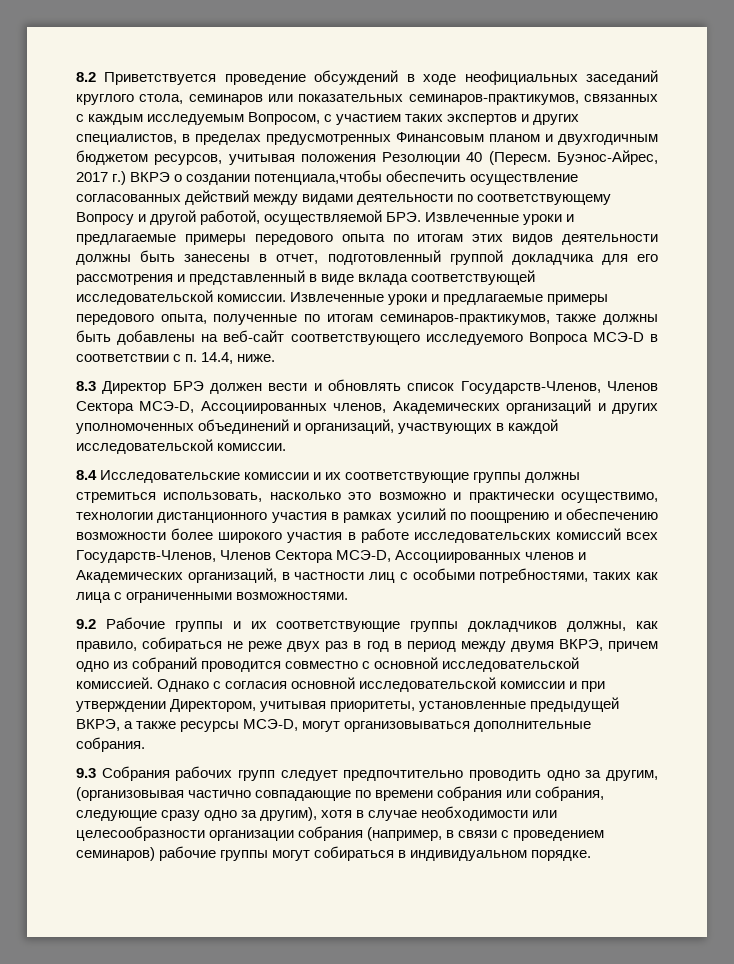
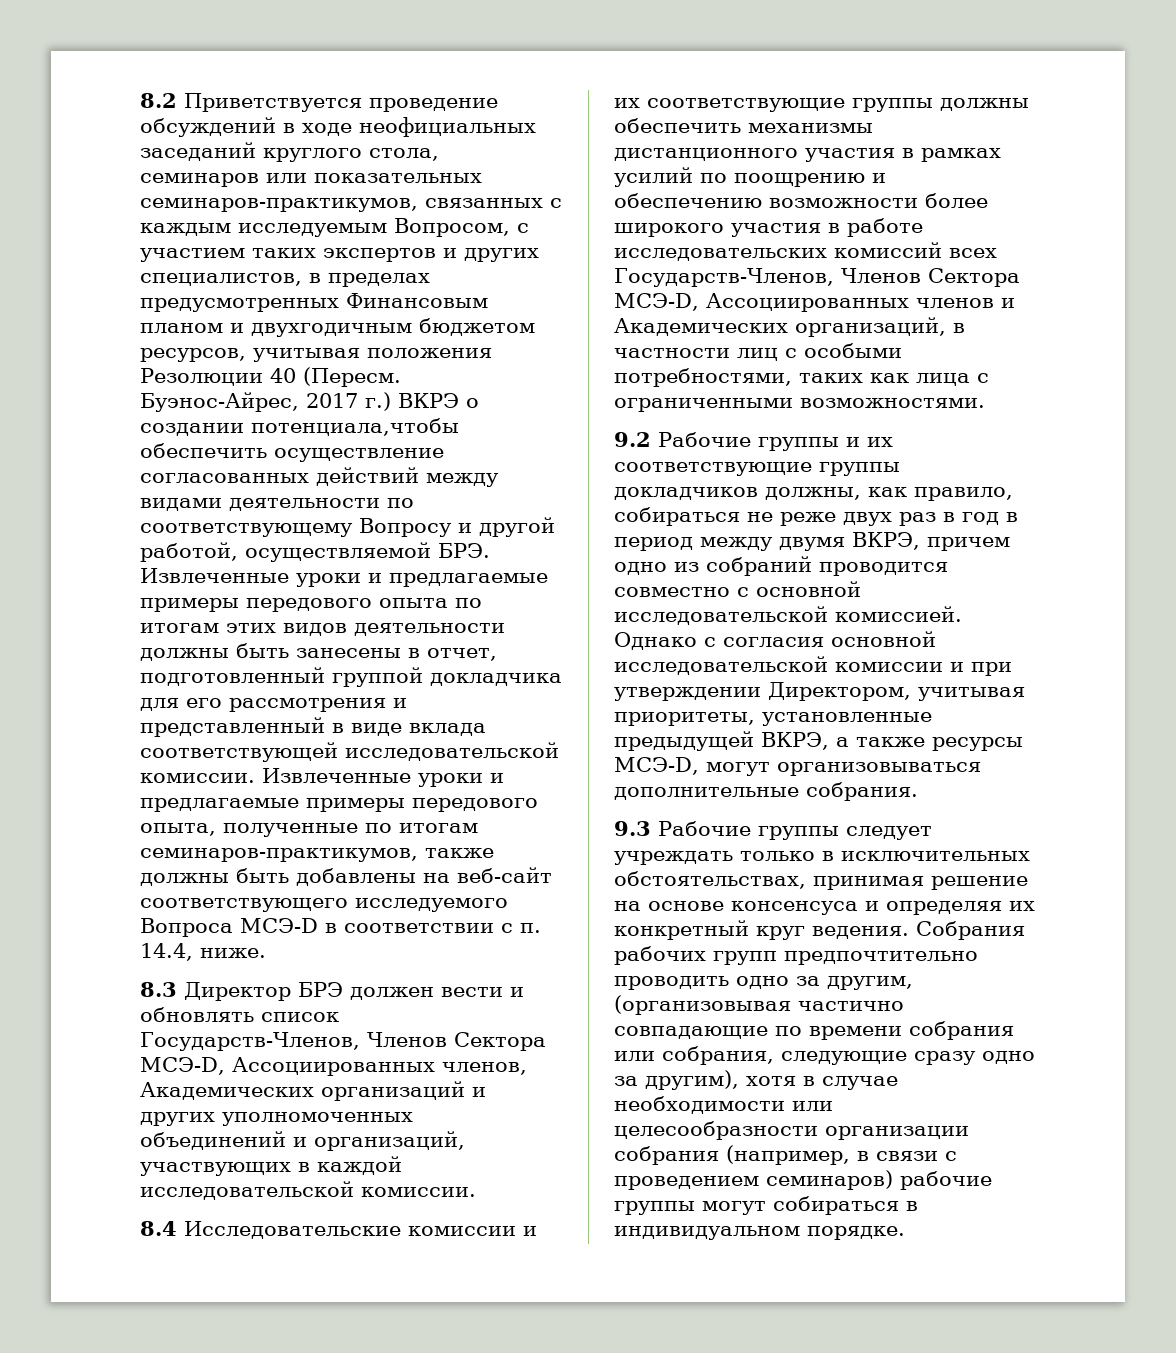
- 8.4 Исследовательские комиссии и их соответствующие группы должны стремиться использовать, насколько это возможно и практически осуществимо, технологии дистанционного участия в рамках усилий по поощрению и обеспечению возможности более широкого участия в работе исследовательских комиссий всех Государств-Членов, Членов Сектора МСЭ-D, Ассоциированных членов и Академических организаций, в частности лиц с особыми потребностями, таких как лица с ограниченными возможностями.
+ 8.4 Исследовательские комиссии и их соответствующие группы должны обеспечить механизмы дистанционного участия в рамках усилий по поощрению и обеспечению возможности более широкого участия в работе исследовательских комиссий всех Государств-Членов, Членов Сектора МСЭ-D, Ассоциированных членов и Академических организаций, в частности лиц с особыми потребностями, таких как лица с ограниченными возможностями.
- 9.3 Собрания рабочих групп следует предпочтительно проводить одно за другим, (организовывая частично совпадающие по времени собрания или собрания, следующие сразу одно за другим), хотя в случае необходимости или целесообразности организации собрания (например, в связи с проведением семинаров) рабочие группы могут собираться в индивидуальном порядке.
+ 9.3 Рабочие группы следует учреждать только в исключительных обстоятельствах, принимая решение на основе консенсуса и определяя их конкретный круг ведения. Собрания рабочих групп предпочтительно проводить одно за другим, (организовывая частично совпадающие по времени собрания или собрания, следующие сразу одно за другим), хотя в случае необходимости или целесообразности организации собрания (например, в связи с проведением семинаров) рабочие группы могут собираться в индивидуальном порядке.

